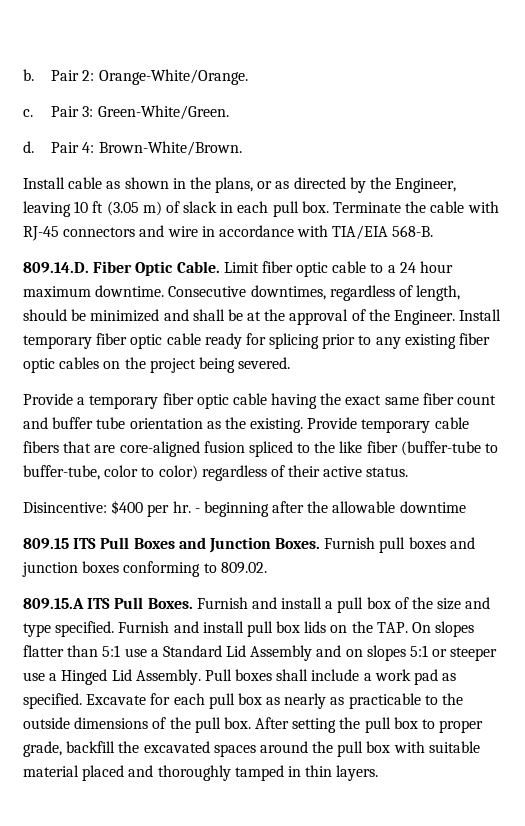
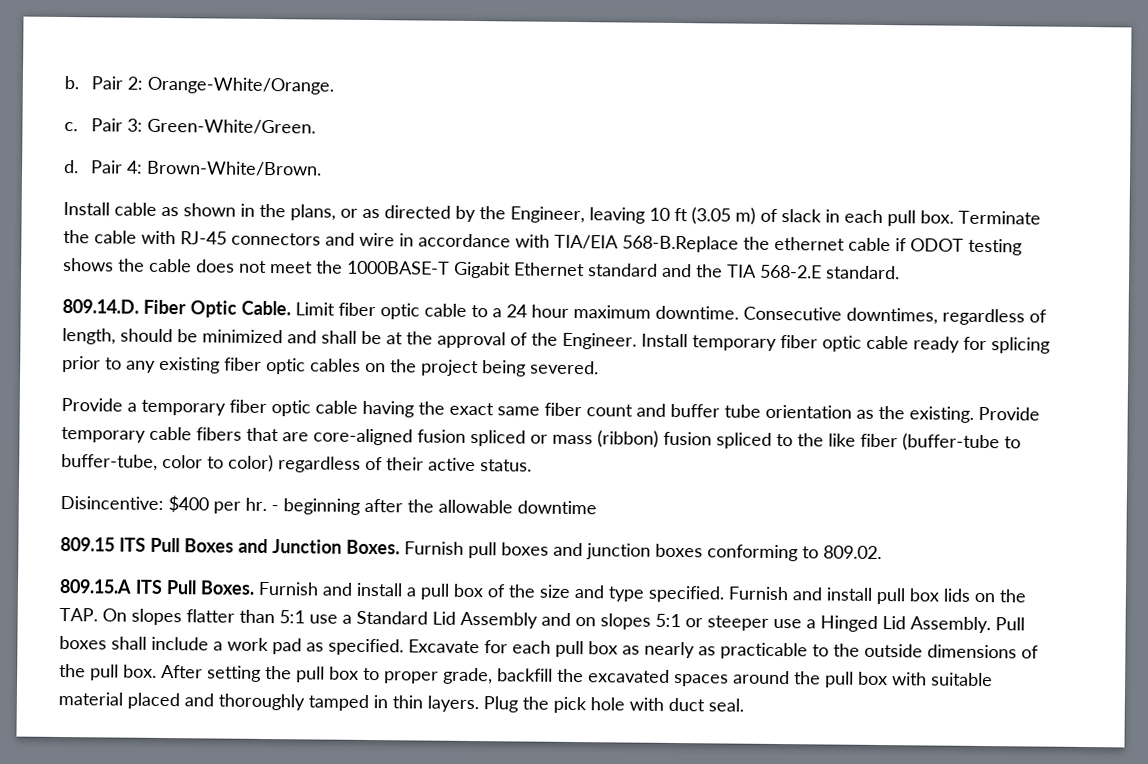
- Terminate the cable with RJ-45 connectors and wire in accordance with TIA/EIA 568-B.
+ Terminate the cable with RJ-45 connectors and wire in accordance with TIA/EIA 568-B.Replace the ethernet cable if ODOT testing shows the cable does not meet the 1000BASE-T Gigabit Ethernet standard and the TIA 568-2.E standard.
- Provide temporary cable fibers that are core-aligned fusion spliced to the like fiber (buffer-tube to buffer-tube, color to color) regardless of their active status.
+ Provide temporary cable fibers that are core-aligned fusion spliced or mass (ribbon) fusion spliced to the like fiber (buffer-tube to buffer-tube, color to color) regardless of their active status.
+ Plug the pick hole with duct seal.

